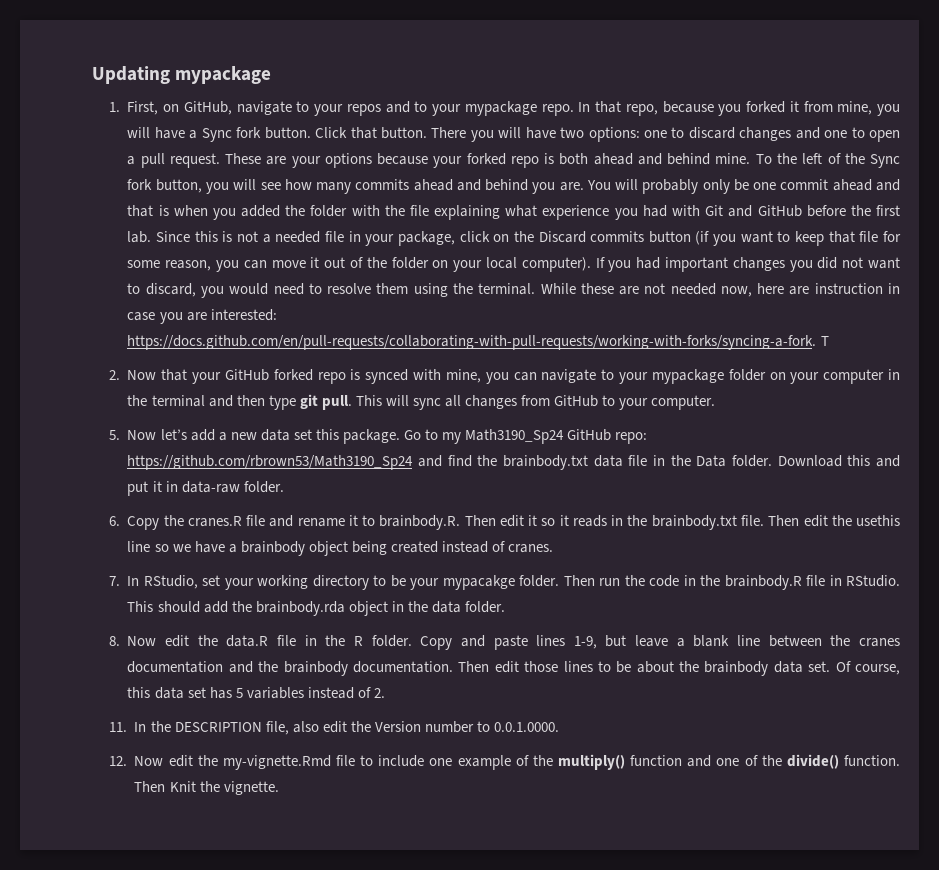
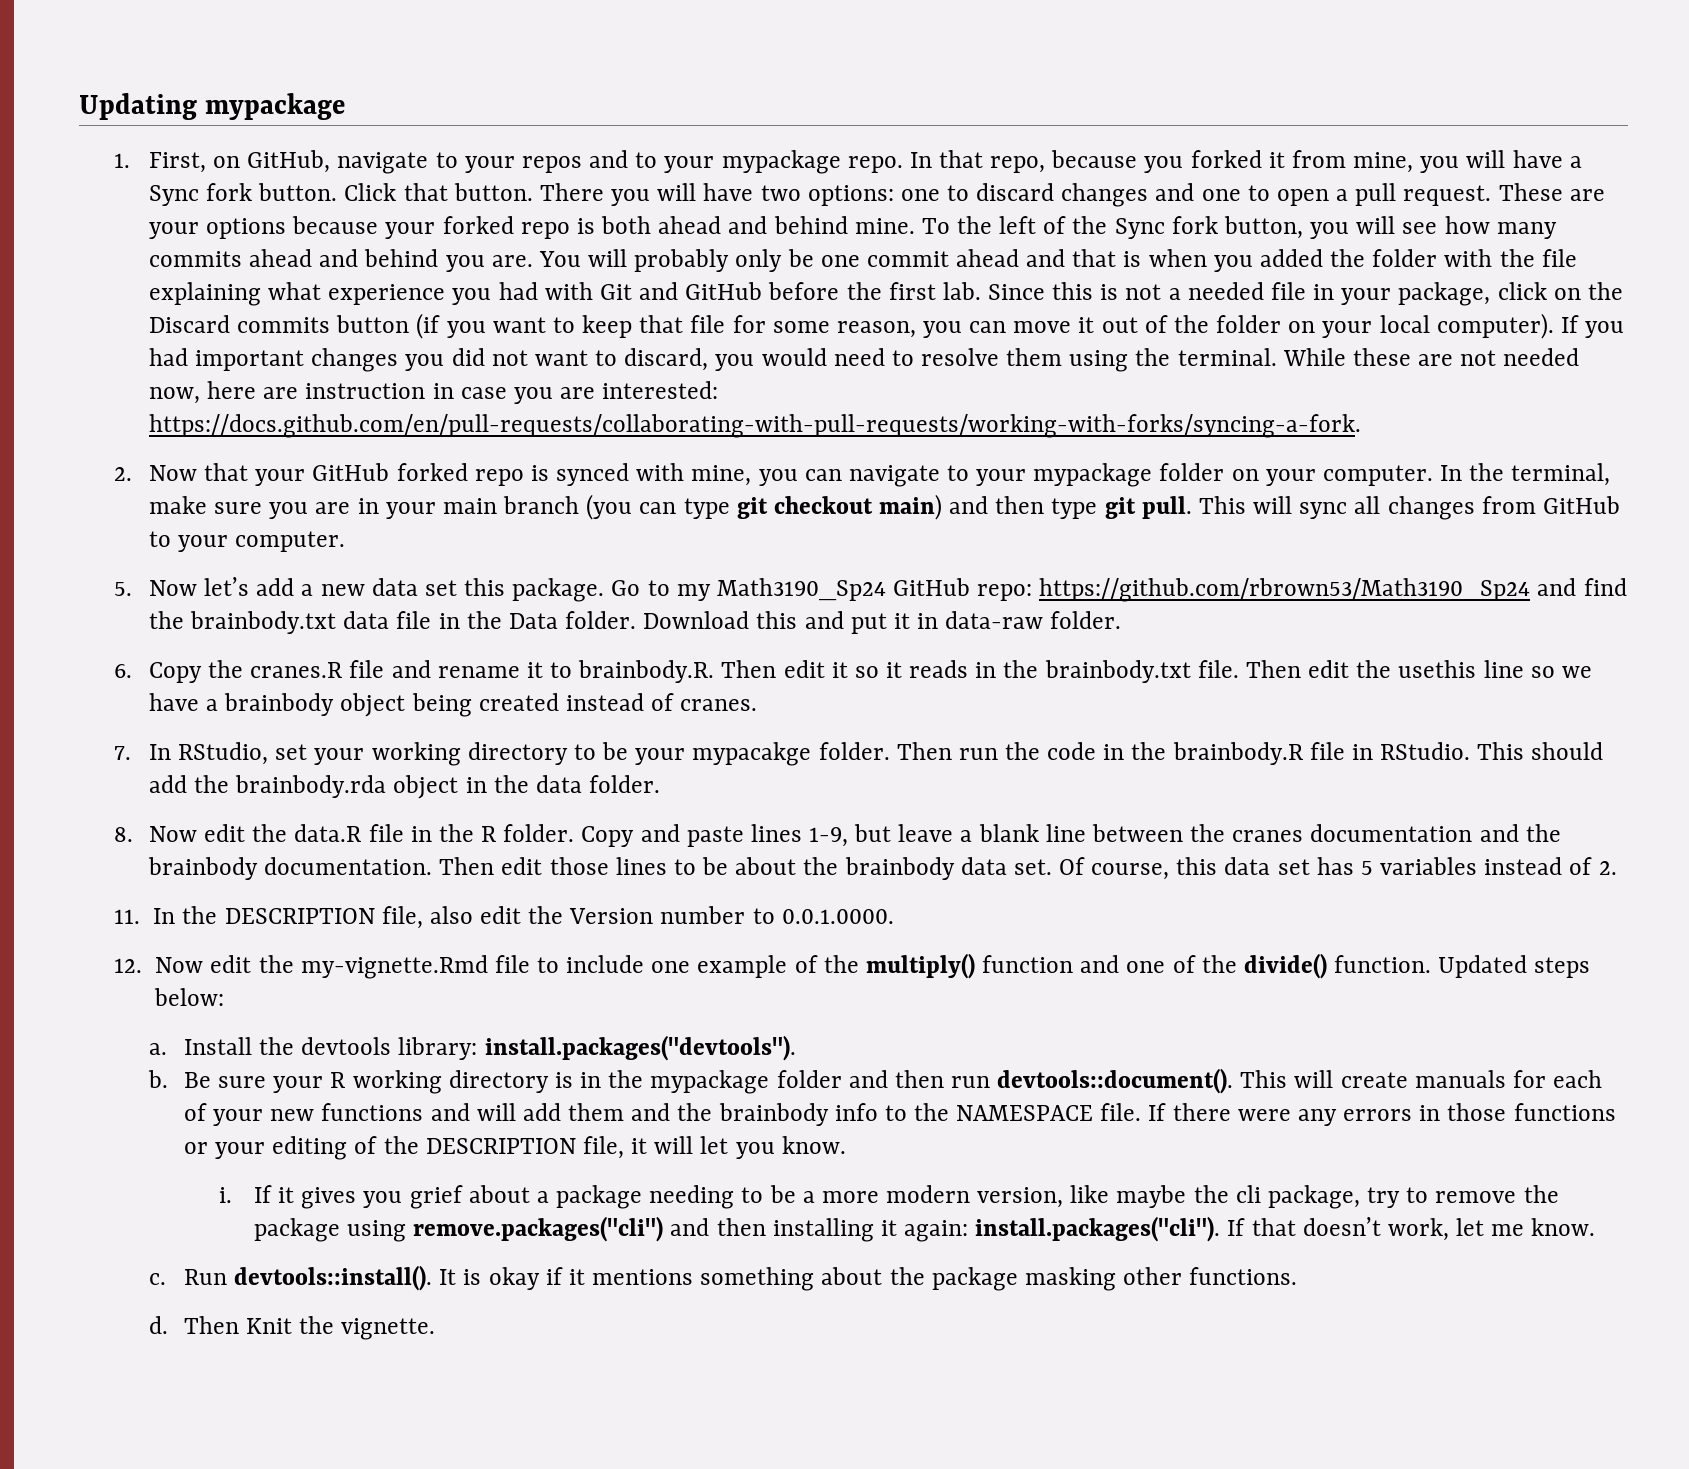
- While these are not needed now, here are instruction in case you are interested: https://docs.github.com/en/pull-requests/collaborating-with-pull-requests/working-with-forks/syncing-a-fork. T
+ While these are not needed now, here are instruction in case you are interested: https://docs.github.com/en/pull-requests/collaborating-with-pull-requests/working-with-forks/syncing-a-fork.
- 2. Now that your GitHub forked repo is synced with mine, you can navigate to your mypackage folder on your computer in the terminal and then type git pull.
+ 2. Now that your GitHub forked repo is synced with mine, you can navigate to your mypackage folder on your computer. In the terminal, make sure you are in your main branch (you can type git checkout main) and then type git pull.
+ Updated steps below:
+ a. Install the devtools library: install.packages("devtools").
+ b. Be sure your R working directory is in the mypackage folder and then run devtools::document(). This will create manuals for each of your new functions and will add them and the brainbody info to the NAMESPACE file. If there were any errors in those functions or your editing of the DESCRIPTION file, it will let you know.
+ i. If it gives you grief about a package needing to be a more modern version, like maybe the cli package, try to remove the package using remove.packages("cli") and then installing it again: install.packages("cli"). If that doesn’t work, let me know.
+ c. Run devtools::install(). It is okay if it mentions something about the package masking other functions.
+ d.

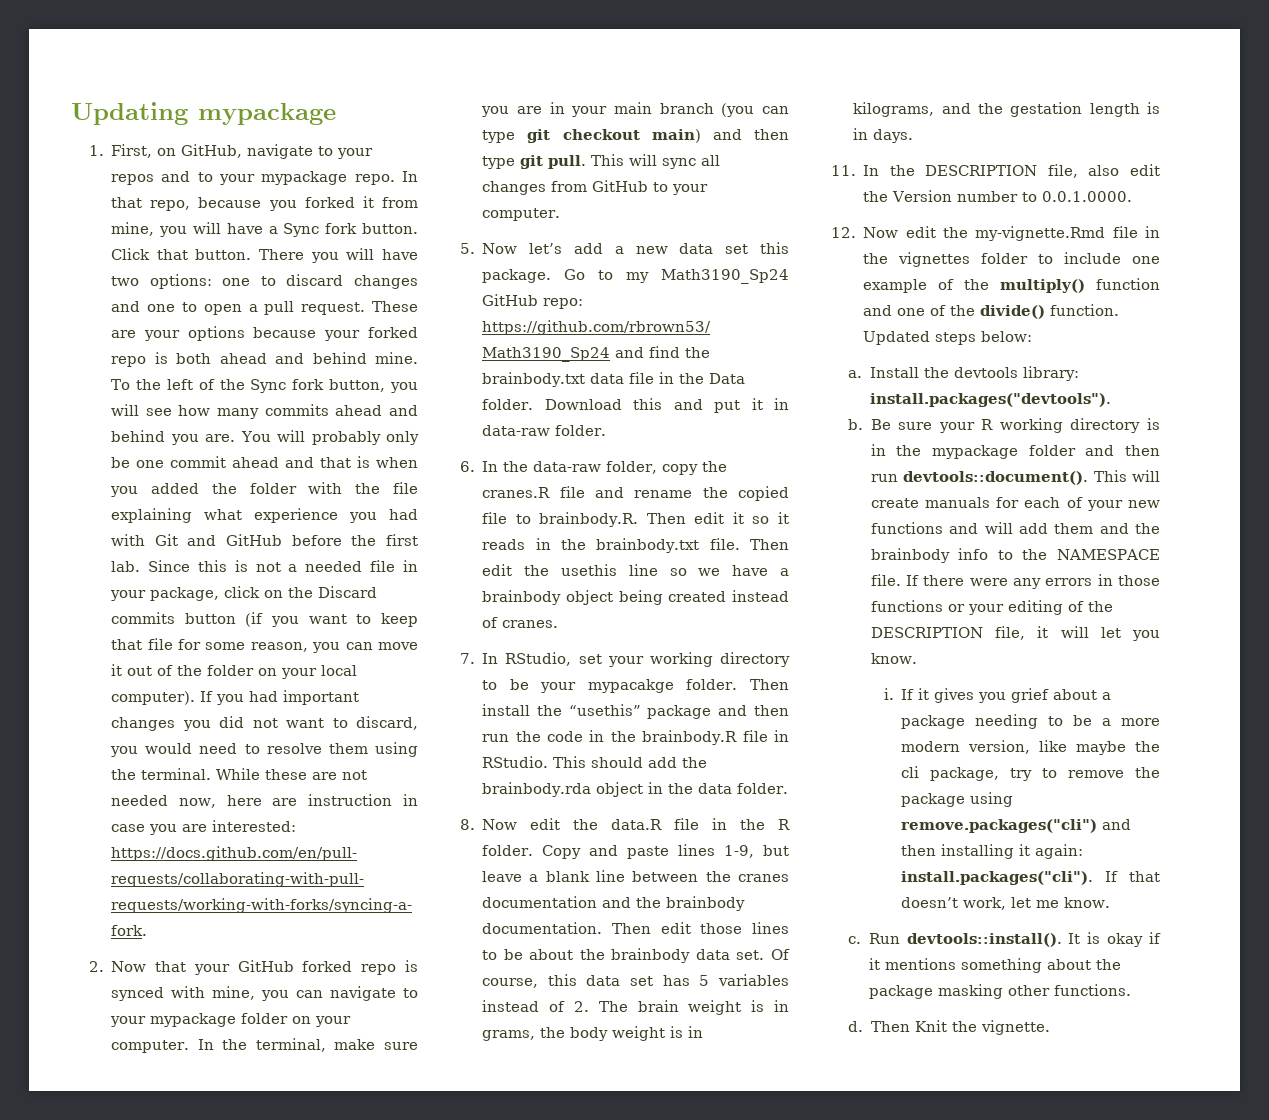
- 6. Copy the cranes.R file and rename it to brainbody.R. Then edit it so it reads in the brainbody.txt file.
+ 6. In the data-raw folder, copy the cranes.R file and rename the copied file to brainbody.R. Then edit it so it reads in the brainbody.txt file.
- Then run the code in the brainbody.R file in RStudio.
+ Then install the “usethis” package and then run the code in the brainbody.R file in RStudio.
- Of course, this data set has 5 variables instead of 2.
+ Of course, this data set has 5 variables instead of 2. The brain weight is in grams, the body weight is in kilograms, and the gestation length is in days.
- 12. Now edit the my-vignette.Rmd file to include one example of the multiply() function and one of the divide() function.
+ 12. Now edit the my-vignette.Rmd file in the vignettes folder to include one example of the multiply() function and one of the divide() function.

